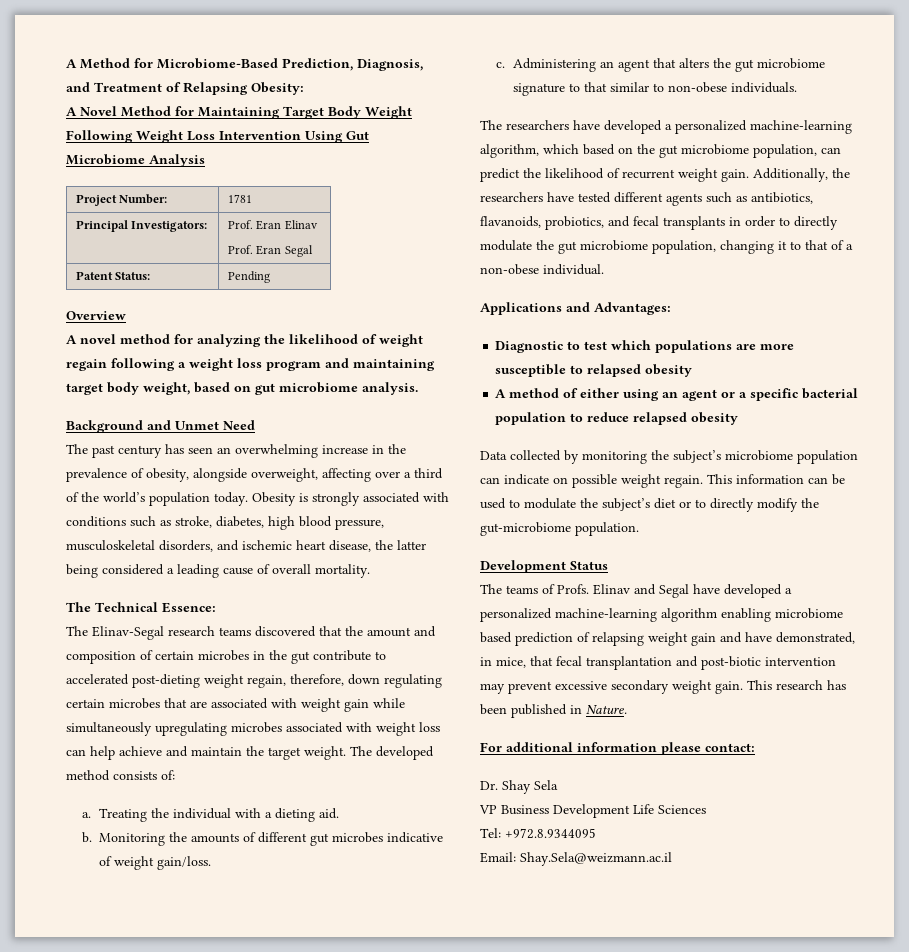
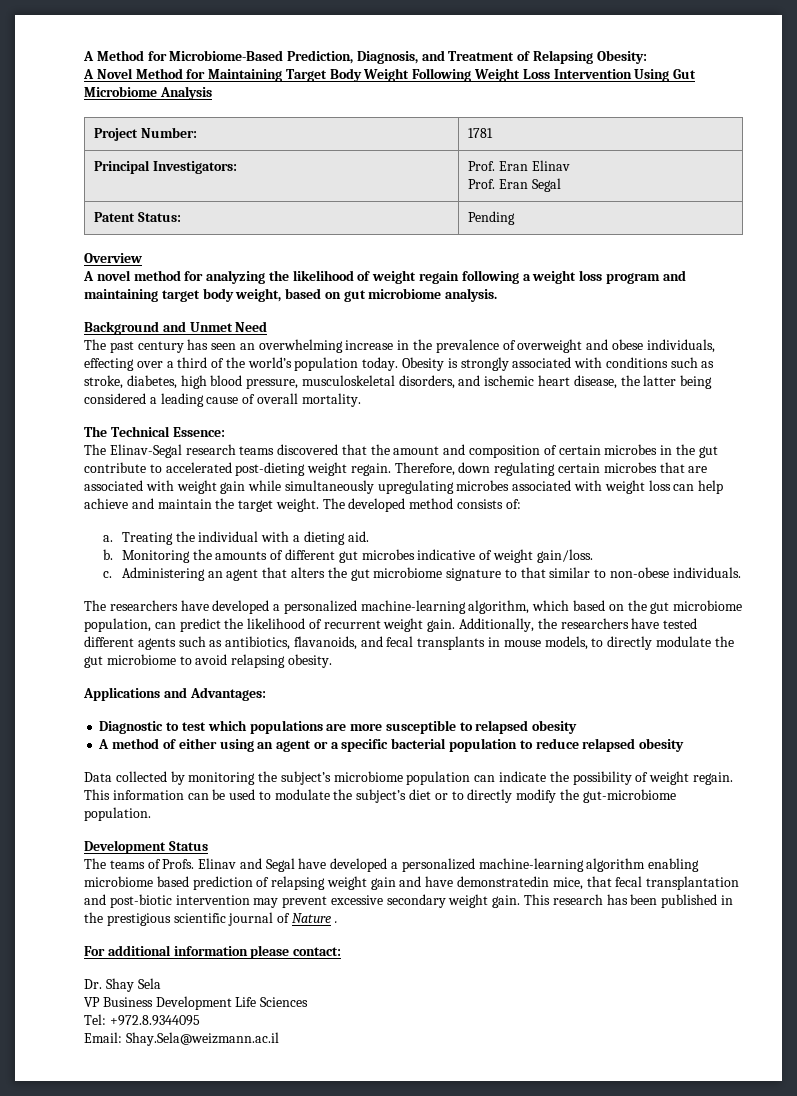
- The past century has seen an overwhelming increase in the prevalence of obesity, alongside overweight, affecting over a third of the world’s population today.
+ The past century has seen an overwhelming increase in the prevalence of overweight and obese individuals, effecting over a third of the world’s population today.
- The Elinav-Segal research teams discovered that the amount and composition of certain microbes in the gut contribute to accelerated post-dieting weight regain, therefore, down regulating certain microbes that are associated with weight gain while simultaneously upregulating microbes associated with weight loss can help achieve and maintain the target weight.
+ The Elinav-Segal research teams discovered that the amount and composition of certain microbes in the gut contribute to accelerated post-dieting weight regain. Therefore, down regulating certain microbes that are associated with weight gain while simultaneously upregulating microbes associated with weight loss can help achieve and maintain the target weight.
- Additionally, the researchers have tested different agents such as antibiotics, flavanoids, probiotics, and fecal transplants in order to directly modulate the gut microbiome population, changing it to that of a non-obese individual.
+ Additionally, the researchers have tested different agents such as antibiotics, flavanoids, and fecal transplants in mouse models, to directly modulate the gut microbiome to avoid relapsing obesity.
- Data collected by monitoring the subject’s microbiome population can indicate on possible weight regain.
+ Data collected by monitoring the subject’s microbiome population can indicate the possibility of weight regain.
- Elinav and Segal have developed a personalized machine-learning algorithm enabling microbiome based prediction of relapsing weight gain and have demonstrated, in mice, that fecal transplantation and post-biotic intervention may prevent excessive secondary weight gain.
+ Elinav and Segal have developed a personalized machine-learning algorithm enabling microbiome based prediction of relapsing weight gain and have demonstratedin mice, that fecal transplantation and post-biotic intervention may prevent excessive secondary weight gain.
- This research has been published in Nature.
+ This research has been published in the prestigious scientific journal of Nature .

